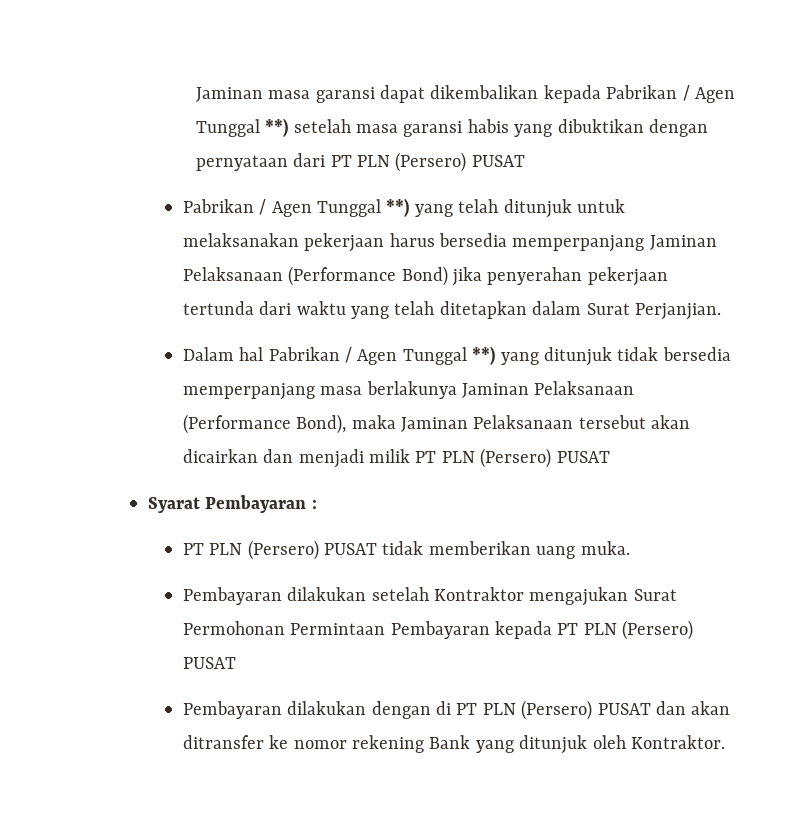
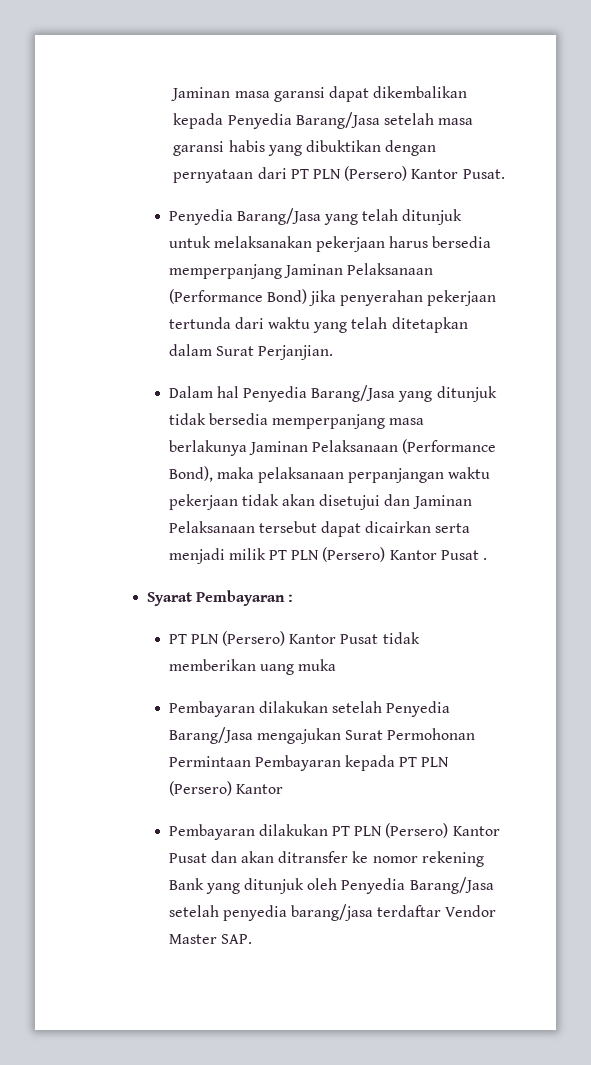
- Jaminan masa garansi dapat dikembalikan kepada Pabrikan / Agen Tunggal **) setelah masa garansi habis yang dibuktikan dengan pernyataan dari PT PLN (Persero) PUSAT
- Pabrikan / Agen Tunggal **) yang telah ditunjuk untuk melaksanakan pekerjaan harus bersedia memperpanjang Jaminan Pelaksanaan (Performance Bond) jika penyerahan pekerjaan tertunda dari waktu yang telah ditetapkan dalam Surat Perjanjian.
+ Jaminan masa garansi dapat dikembalikan kepada Penyedia Barang/Jasa setelah masa garansi habis yang dibuktikan dengan pernyataan dari PT PLN (Persero) Kantor Pusat.
+ Penyedia Barang/Jasa yang telah ditunjuk untuk melaksanakan pekerjaan harus bersedia memperpanjang Jaminan Pelaksanaan (Performance Bond) jika penyerahan pekerjaan tertunda dari waktu yang telah ditetapkan dalam Surat Perjanjian.
- Dalam hal Pabrikan / Agen Tunggal **) yang ditunjuk tidak bersedia memperpanjang masa berlakunya Jaminan Pelaksanaan (Performance Bond), maka Jaminan Pelaksanaan tersebut akan dicairkan dan menjadi milik PT PLN (Persero) PUSAT
+ Dalam hal Penyedia Barang/Jasa yang ditunjuk tidak bersedia memperpanjang masa berlakunya Jaminan Pelaksanaan (Performance Bond), maka pelaksanaan perpanjangan waktu pekerjaan tidak akan disetujui dan Jaminan Pelaksanaan tersebut dapat dicairkan serta menjadi milik PT PLN (Persero) Kantor Pusat .
- PT PLN (Persero) PUSAT tidak memberikan uang muka.
+ PT PLN (Persero) Kantor Pusat tidak memberikan uang muka
- Pembayaran dilakukan setelah Kontraktor mengajukan Surat Permohonan Permintaan Pembayaran kepada PT PLN (Persero) PUSAT
- Pembayaran dilakukan dengan di PT PLN (Persero) PUSAT dan akan ditransfer ke nomor rekening Bank yang ditunjuk oleh Kontraktor.
+ Pembayaran dilakukan setelah Penyedia Barang/Jasa mengajukan Surat Permohonan Permintaan Pembayaran kepada PT PLN (Persero) Kantor
+ Pembayaran dilakukan PT PLN (Persero) Kantor Pusat dan akan ditransfer ke nomor rekening Bank yang ditunjuk oleh Penyedia Barang/Jasa setelah penyedia barang/jasa terdaftar Vendor Master SAP.

